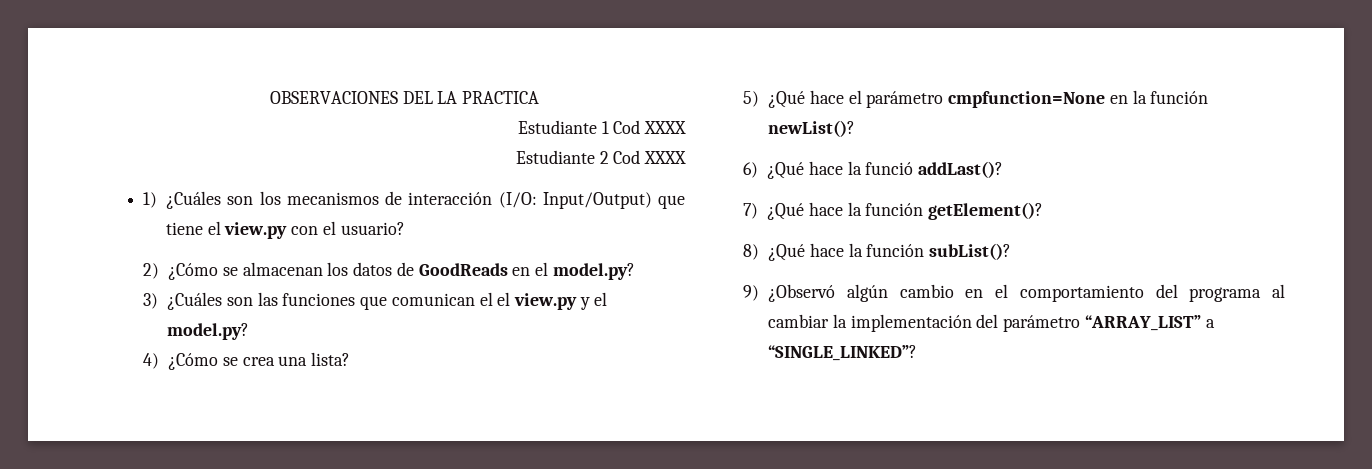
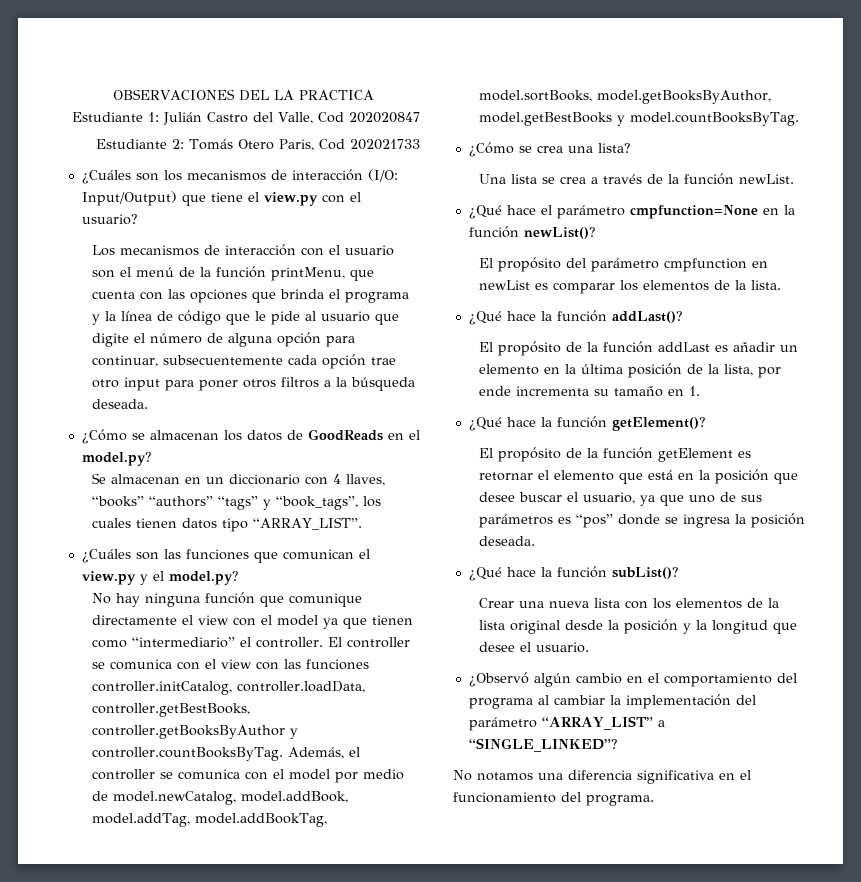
- Estudiante 1 Cod XXXX
- Estudiante 2 Cod XXXX
- 1) ¿Cuáles son los mecanismos de interacción (I/O: Input/Output) que tiene el view.py con el usuario?
+ Estudiante 1: Julián Castro del Valle, Cod 202020847
+ Estudiante 2: Tomás Otero Paris, Cod 202021733
+ ¿Cuáles son los mecanismos de interacción (I/O: Input/Output) que tiene el view.py con el usuario?
- 2) ¿Cómo se almacenan los datos de GoodReads en el model.py?
+ Los mecanismos de interacción con el usuario son el menú de la función printMenu, que cuenta con las opciones que brinda el programa y la línea de código que le pide al usuario que digite el número de alguna opción para continuar, subsecuentemente cada opción trae otro input para poner otros filtros a la búsqueda deseada.
+ ¿Cómo se almacenan los datos de GoodReads en el model.py?
- 3) ¿Cuáles son las funciones que comunican el el view.py y el model.py?
+ Se almacenan en un diccionario con 4 llaves, “books” “authors” “tags” y “book_tags”, los cuales tienen datos tipo “ARRAY_LIST”.
+ ¿Cuáles son las funciones que comunican el view.py y el model.py?
- 4) ¿Cómo se crea una lista?
+ No hay ninguna función que comunique directamente el view con el model ya que tienen como “intermediario” el controller. El controller se comunica con el view con las funciones controller.initCatalog, controller.loadData, controller.getBestBooks, controller.getBooksByAuthor y controller.countBooksByTag. Además, el controller se comunica con el model por medio de model.newCatalog, model.addBook, model.addTag, model.addBookTag, model.sortBooks, model.getBooksByAuthor, model.getBestBooks y model.countBooksByTag.
+ ¿Cómo se crea una lista?
- 5) ¿Qué hace el parámetro cmpfunction=None en la función newList()?
+ Una lista se crea a través de la función newList.
+ ¿Qué hace el parámetro cmpfunction=None en la función newList()?
- 6) ¿Qué hace la funció addLast()?
+ El propósito del parámetro cmpfunction en newList es comparar los elementos de la lista.
+ ¿Qué hace la función addLast()?
- 7) ¿Qué hace la función getElement()?
+ El propósito de la función addLast es añadir un elemento en la última posición de la lista, por ende incrementa su tamaño en 1.
+ ¿Qué hace la función getElement()?
- 8) ¿Qué hace la función subList()?
+ El propósito de la función getElement es retornar el elemento que está en la posición que desee buscar el usuario, ya que uno de sus parámetros es “pos” donde se ingresa la posición deseada.
+ ¿Qué hace la función subList()?
- 9) ¿Observó algún cambio en el comportamiento del programa al cambiar la implementación del parámetro “ARRAY_LIST” a “SINGLE_LINKED”?
+ Crear una nueva lista con los elementos de la lista original desde la posición y la longitud que desee el usuario.
+ ¿Observó algún cambio en el comportamiento del programa al cambiar la implementación del parámetro “ARRAY_LIST” a “SINGLE_LINKED”?
+ No notamos una diferencia significativa en el funcionamiento del programa.

